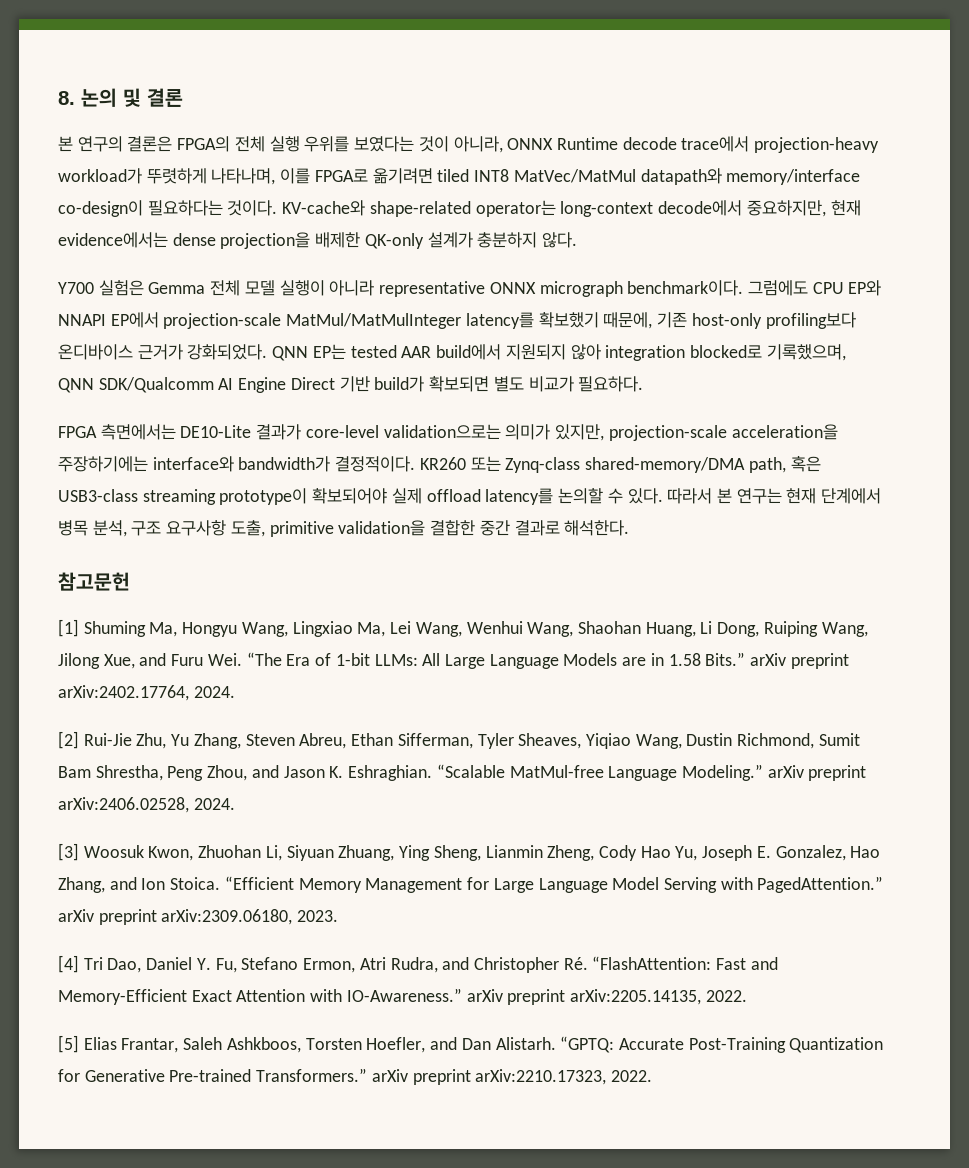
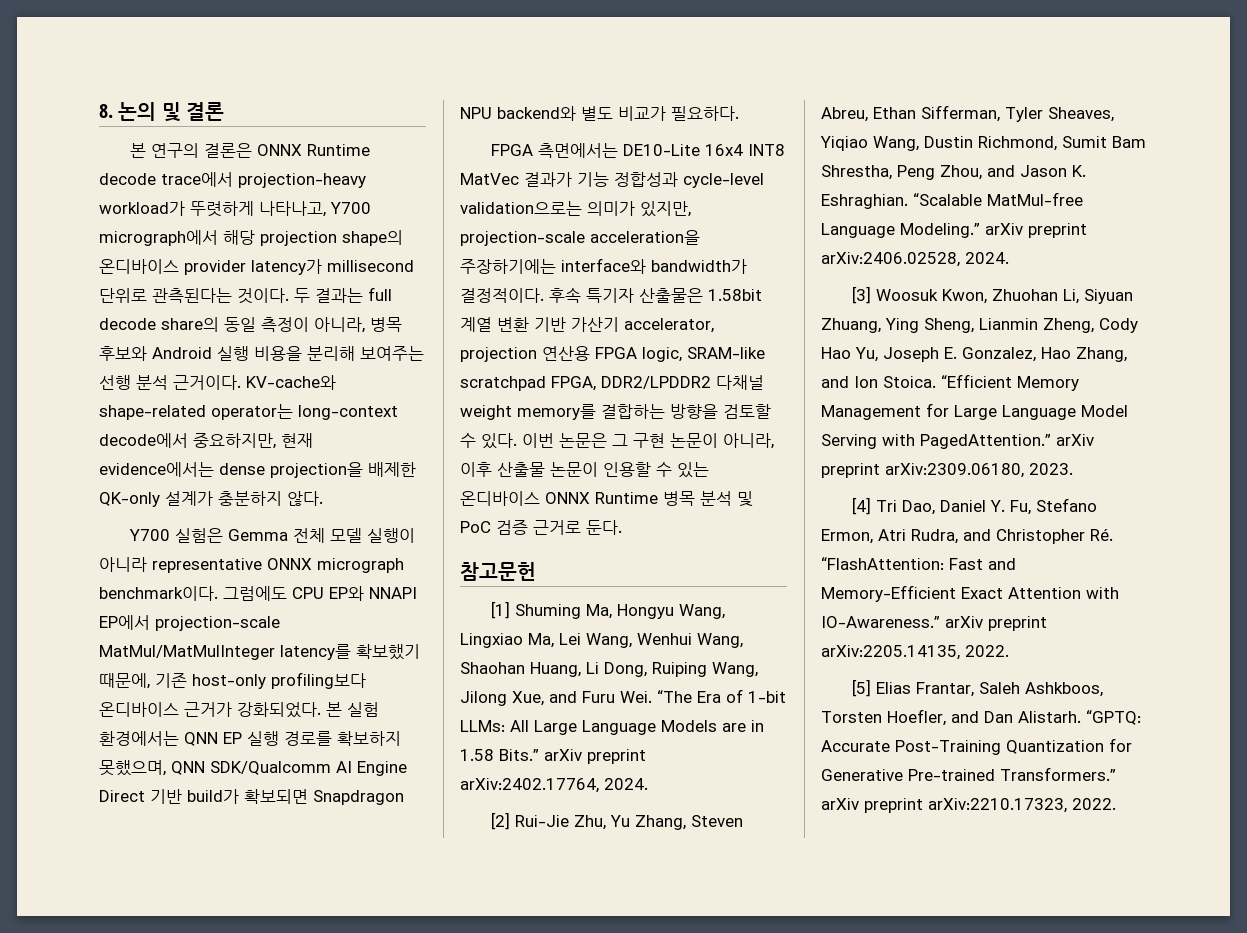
- 본 연구의 결론은 FPGA의 전체 실행 우위를 보였다는 것이 아니라, ONNX Runtime decode trace에서 projection-heavy workload가 뚜렷하게 나타나며, 이를 FPGA로 옮기려면 tiled INT8 MatVec/MatMul datapath와 memory/interface co-design이 필요하다는 것이다.
+ 본 연구의 결론은 ONNX Runtime decode trace에서 projection-heavy workload가 뚜렷하게 나타나고, Y700 micrograph에서 해당 projection shape의 온디바이스 provider latency가 millisecond 단위로 관측된다는 것이다. 두 결과는 full decode share의 동일 측정이 아니라, 병목 후보와 Android 실행 비용을 분리해 보여주는 선행 분석 근거이다.
- QNN EP는 tested AAR build에서 지원되지 않아 integration blocked로 기록했으며, QNN SDK/Qualcomm AI Engine Direct 기반 build가 확보되면 별도 비교가 필요하다.
+ 본 실험 환경에서는 QNN EP 실행 경로를 확보하지 못했으며, QNN SDK/Qualcomm AI Engine Direct 기반 build가 확보되면 Snapdragon NPU backend와 별도 비교가 필요하다.
- FPGA 측면에서는 DE10-Lite 결과가 core-level validation으로는 의미가 있지만, projection-scale acceleration을 주장하기에는 interface와 bandwidth가 결정적이다.
+ FPGA 측면에서는 DE10-Lite 16x4 INT8 MatVec 결과가 기능 정합성과 cycle-level validation으로는 의미가 있지만, projection-scale acceleration을 주장하기에는 interface와 bandwidth가 결정적이다.
- KR260 또는 Zynq-class shared-memory/DMA path, 혹은 USB3-class streaming prototype이 확보되어야 실제 offload latency를 논의할 수 있다. 따라서 본 연구는 현재 단계에서 병목 분석, 구조 요구사항 도출, primitive validation을 결합한 중간 결과로 해석한다.
+ 후속 특기자 산출물은 1.58bit 계열 변환 기반 가산기 accelerator, projection 연산용 FPGA logic, SRAM-like scratchpad FPGA, DDR2/LPDDR2 다채널 weight memory를 결합하는 방향을 검토할 수 있다. 이번 논문은 그 구현 논문이 아니라, 이후 산출물 논문이 인용할 수 있는 온디바이스 ONNX Runtime 병목 분석 및 PoC 검증 근거로 둔다.

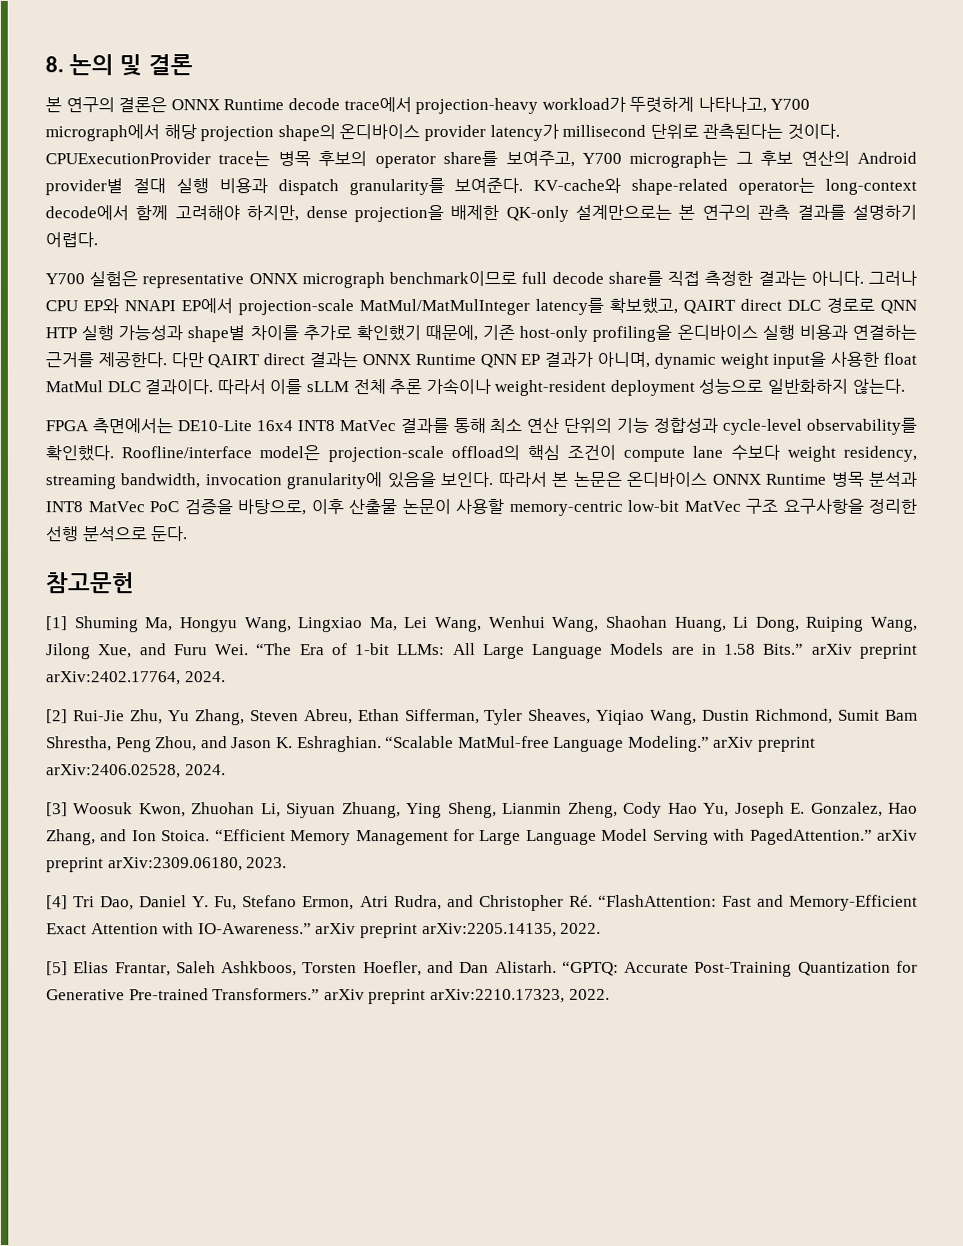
- 두 결과는 full decode share의 동일 측정이 아니라, 병목 후보와 Android 실행 비용을 분리해 보여주는 선행 분석 근거이다.
+ CPUExecutionProvider trace는 병목 후보의 operator share를 보여주고, Y700 micrograph는 그 후보 연산의 Android provider별 절대 실행 비용과 dispatch granularity를 보여준다.
- KV-cache와 shape-related operator는 long-context decode에서 중요하지만, 현재 evidence에서는 dense projection을 배제한 QK-only 설계가 충분하지 않다.
- Y700 실험은 Gemma 전체 모델 실행이 아니라 representative ONNX micrograph benchmark이다. 그럼에도 CPU EP와 NNAPI EP에서 projection-scale MatMul/MatMulInteger latency를 확보했기 때문에, 기존 host-only profiling보다 온디바이스 근거가 강화되었다. 본 실험 환경에서는 QNN EP 실행 경로를 확보하지 못했으며, QNN SDK/Qualcomm AI Engine Direct 기반 build가 확보되면 Snapdragon NPU backend와 별도 비교가 필요하다.
+ KV-cache와 shape-related operator는 long-context decode에서 함께 고려해야 하지만, dense projection을 배제한 QK-only 설계만으로는 본 연구의 관측 결과를 설명하기 어렵다.
+ Y700 실험은 representative ONNX micrograph benchmark이므로 full decode share를 직접 측정한 결과는 아니다. 그러나 CPU EP와 NNAPI EP에서 projection-scale MatMul/MatMulInteger latency를 확보했고, QAIRT direct DLC 경로로 QNN HTP 실행 가능성과 shape별 차이를 추가로 확인했기 때문에, 기존 host-only profiling을 온디바이스 실행 비용과 연결하는 근거를 제공한다. 다만 QAIRT direct 결과는 ONNX Runtime QNN EP 결과가 아니며, dynamic weight input을 사용한 float MatMul DLC 결과이다. 따라서 이를 sLLM 전체 추론 가속이나 weight-resident deployment 성능으로 일반화하지 않는다.
- FPGA 측면에서는 DE10-Lite 16x4 INT8 MatVec 결과가 기능 정합성과 cycle-level validation으로는 의미가 있지만, projection-scale acceleration을 주장하기에는 interface와 bandwidth가 결정적이다. 후속 특기자 산출물은 1.58bit 계열 변환 기반 가산기 accelerator, projection 연산용 FPGA logic, SRAM-like scratchpad FPGA, DDR2/LPDDR2 다채널 weight memory를 결합하는 방향을 검토할 수 있다. 이번 논문은 그 구현 논문이 아니라, 이후 산출물 논문이 인용할 수 있는 온디바이스 ONNX Runtime 병목 분석 및 PoC 검증 근거로 둔다.
+ FPGA 측면에서는 DE10-Lite 16x4 INT8 MatVec 결과를 통해 최소 연산 단위의 기능 정합성과 cycle-level observability를 확인했다. Roofline/interface model은 projection-scale offload의 핵심 조건이 compute lane 수보다 weight residency, streaming bandwidth, invocation granularity에 있음을 보인다. 따라서 본 논문은 온디바이스 ONNX Runtime 병목 분석과 INT8 MatVec PoC 검증을 바탕으로, 이후 산출물 논문이 사용할 memory-centric low-bit MatVec 구조 요구사항을 정리한 선행 분석으로 둔다.

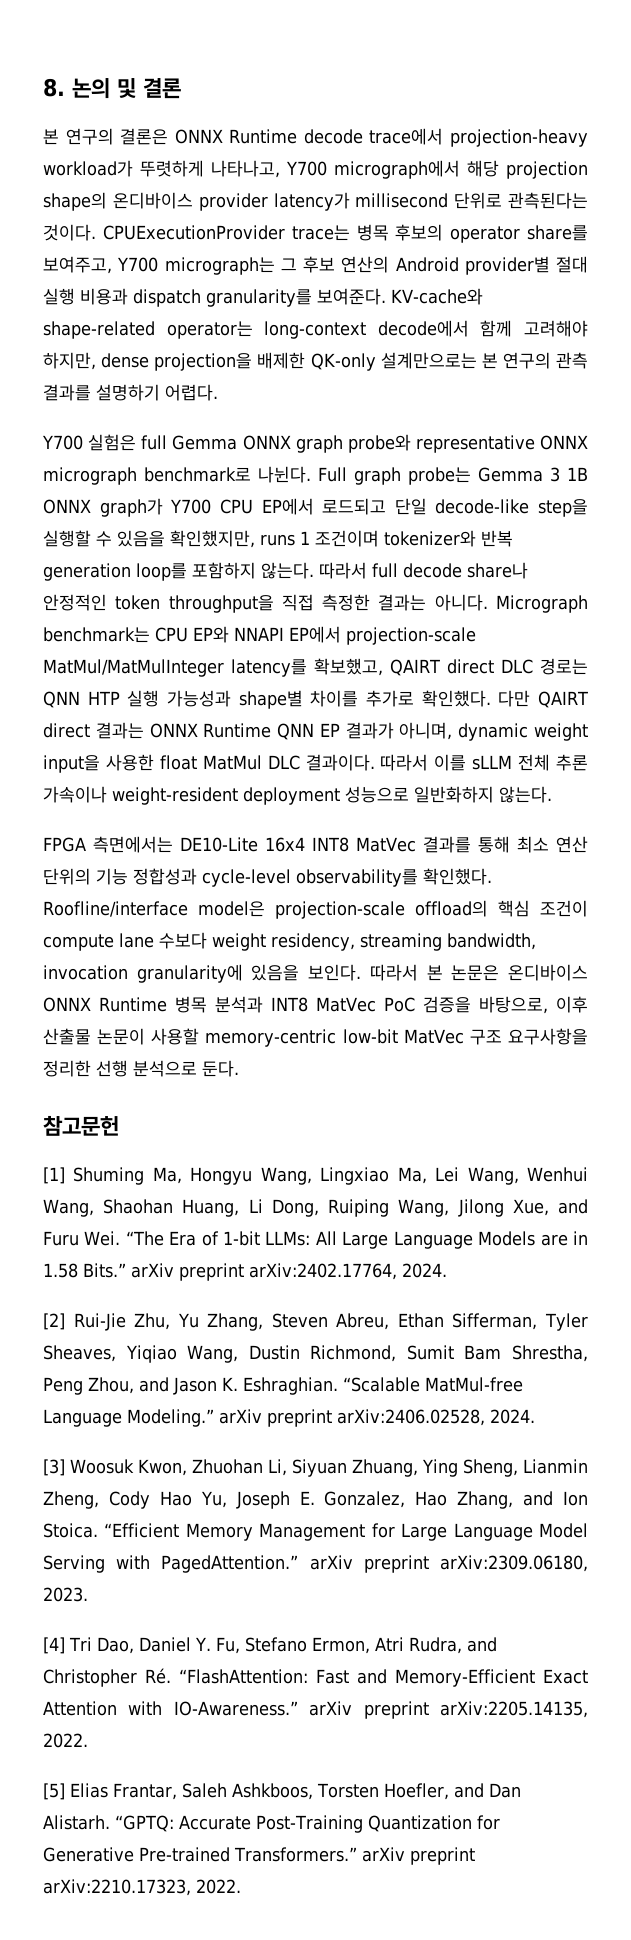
- Y700 실험은 representative ONNX micrograph benchmark이므로 full decode share를 직접 측정한 결과는 아니다.
+ Y700 실험은 full Gemma ONNX graph probe와 representative ONNX micrograph benchmark로 나뉜다. Full graph probe는 Gemma 3 1B ONNX graph가 Y700 CPU EP에서 로드되고 단일 decode-like step을 실행할 수 있음을 확인했지만, runs 1 조건이며 tokenizer와 반복 generation loop를 포함하지 않는다. 따라서 full decode share나 안정적인 token throughput을 직접 측정한 결과는 아니다.
- 그러나 CPU EP와 NNAPI EP에서 projection-scale MatMul/MatMulInteger latency를 확보했고, QAIRT direct DLC 경로로 QNN HTP 실행 가능성과 shape별 차이를 추가로 확인했기 때문에, 기존 host-only profiling을 온디바이스 실행 비용과 연결하는 근거를 제공한다.
+ Micrograph benchmark는 CPU EP와 NNAPI EP에서 projection-scale MatMul/MatMulInteger latency를 확보했고, QAIRT direct DLC 경로는 QNN HTP 실행 가능성과 shape별 차이를 추가로 확인했다.

